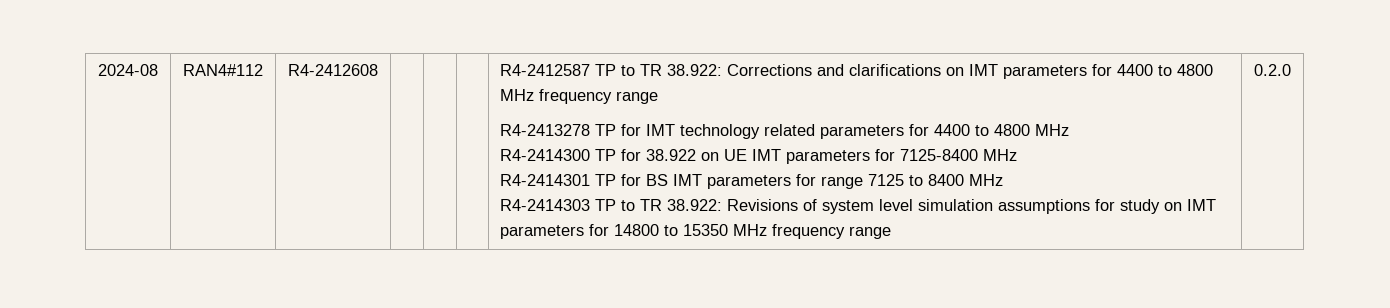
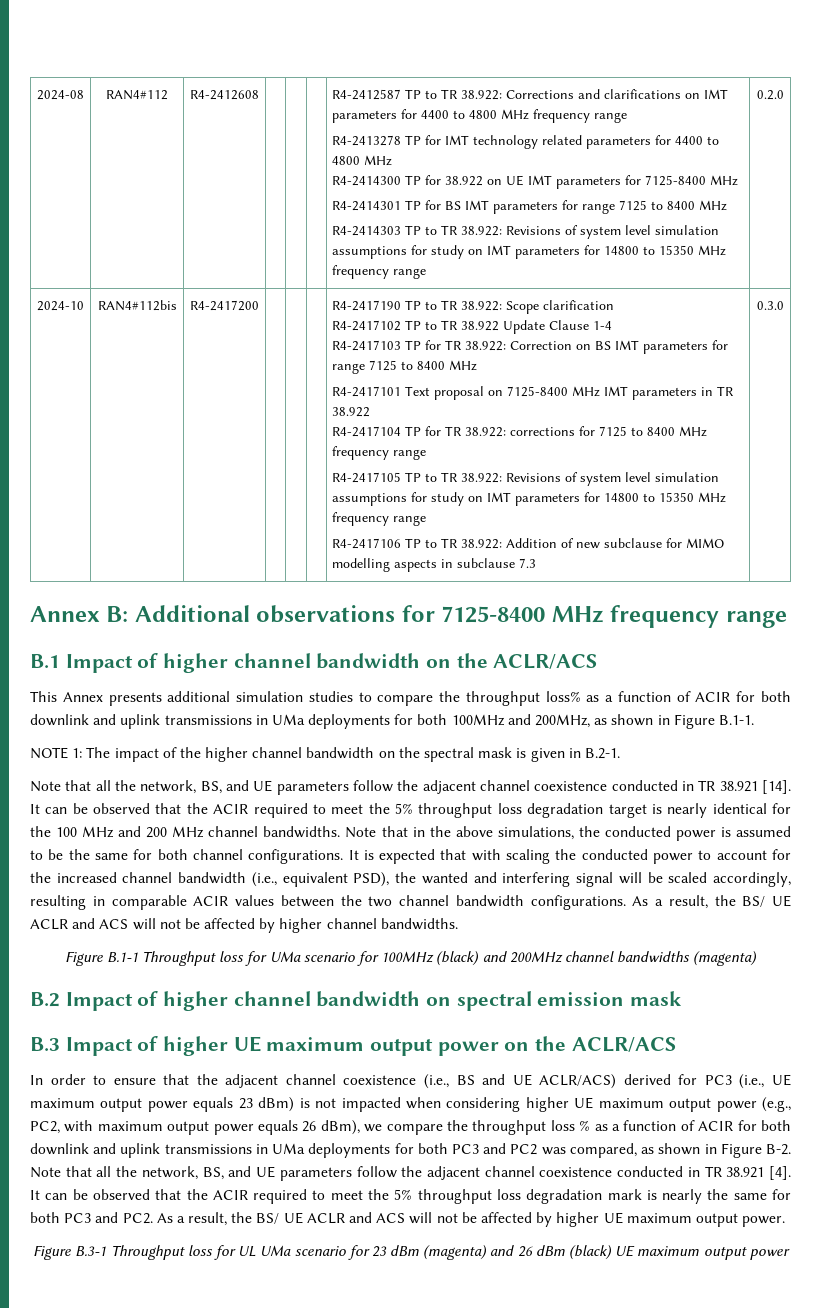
+ 2024-10 | RAN4#112bis | R4-2417200 | | | | R4-2417190 TP to TR 38.922: Scope clarification
+ R4-2417102 TP to TR 38.922 Update Clause 1-4
+ R4-2417103 TP for TR 38.922: Correction on BS IMT parameters for range 7125 to 8400 MHz
+ R4-2417101 Text proposal on 7125-8400 MHz IMT parameters in TR 38.922
+ R4-2417104 TP for TR 38.922: corrections for 7125 to 8400 MHz frequency range
+ R4-2417105 TP to TR 38.922: Revisions of system level simulation assumptions for study on IMT parameters for 14800 to 15350 MHz frequency range
+ R4-2417106 TP to TR 38.922: Addition of new subclause for MIMO modelling aspects in subclause 7.3 | 0.3.0
+ Annex B: Additional observations for 7125-8400 MHz frequency range
+ B.1 Impact of higher channel bandwidth on the ACLR/ACS
+ This Annex presents additional simulation studies to compare the throughput loss% as a function of ACIR for both downlink and uplink transmissions in UMa deployments for both 100MHz and 200MHz, as shown in Figure B.1-1.
+ NOTE 1: The impact of the higher channel bandwidth on the spectral mask is given in B.2-1.
+ Note that all the network, BS, and UE parameters follow the adjacent channel coexistence conducted in TR 38.921 [14]. It can be observed that the ACIR required to meet the 5% throughput loss degradation target is nearly identical for the 100 MHz and 200 MHz channel bandwidths. Note that in the above simulations, the conducted power is assumed to be the same for both channel configurations. It is expected that with scaling the conducted power to account for the increased channel bandwidth (i.e., equivalent PSD), the wanted and interfering signal will be scaled accordingly, resulting in comparable ACIR values between the two channel bandwidth configurations. As a result, the BS/ UE ACLR and ACS will not be affected by higher channel bandwidths.
+ Figure B.1-1 Throughput loss for UMa scenario for 100MHz (black) and 200MHz channel bandwidths (magenta)
+ B.2 Impact of higher channel bandwidth on spectral emission mask
+ B.3 Impact of higher UE maximum output power on the ACLR/ACS
+ In order to ensure that the adjacent channel coexistence (i.e., BS and UE ACLR/ACS) derived for PC3 (i.e., UE maximum output power equals 23 dBm) is not impacted when considering higher UE maximum output power (e.g., PC2, with maximum output power equals 26 dBm), we compare the throughput loss % as a function of ACIR for both downlink and uplink transmissions in UMa deployments for both PC3 and PC2 was compared, as shown in Figure B-2. Note that all the network, BS, and UE parameters follow the adjacent channel coexistence conducted in TR 38.921 [4]. It can be observed that the ACIR required to meet the 5% throughput loss degradation mark is nearly the same for both PC3 and PC2. As a result, the BS/ UE ACLR and ACS will not be affected by higher UE maximum output power.
+ Figure B.3-1 Throughput loss for UL UMa scenario for 23 dBm (magenta) and 26 dBm (black) UE maximum output power

